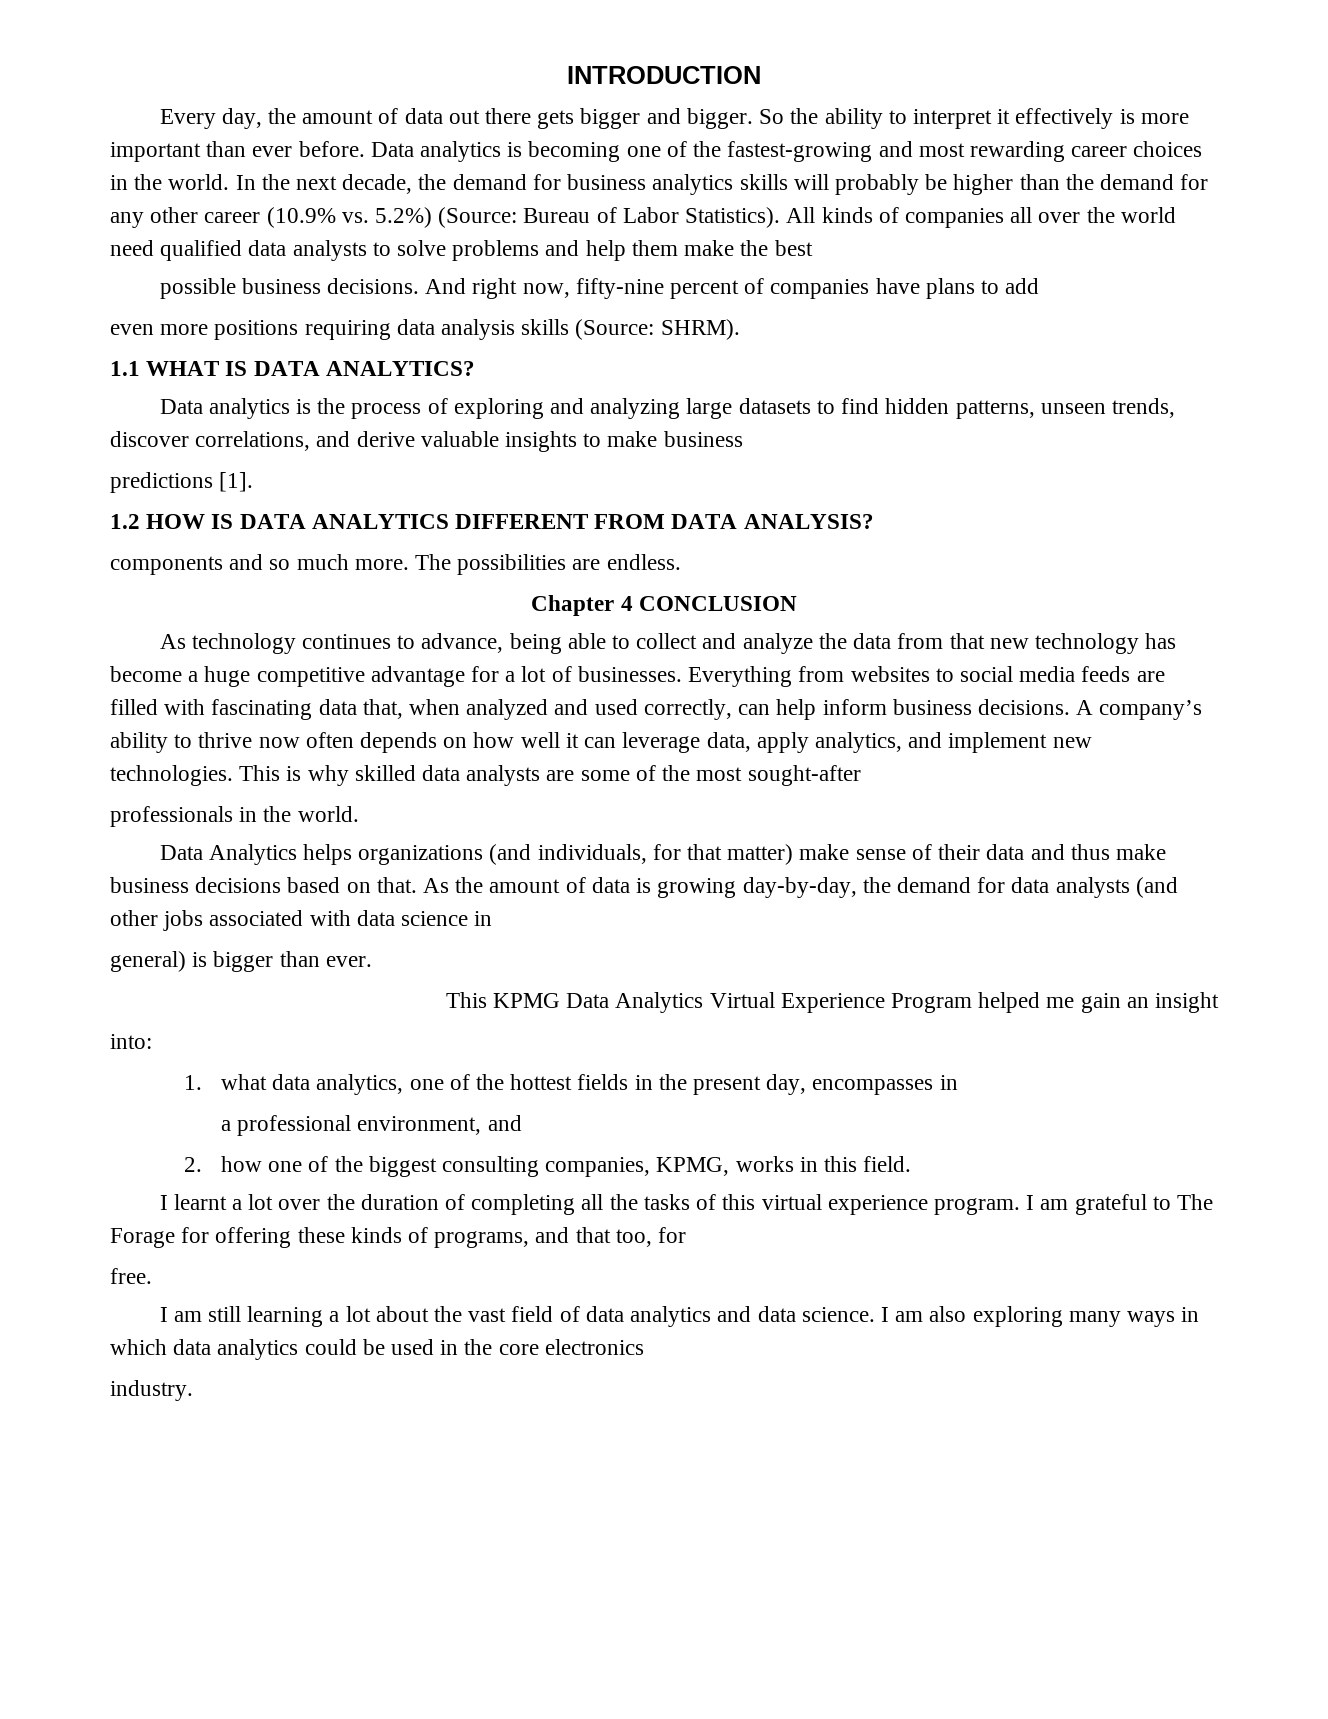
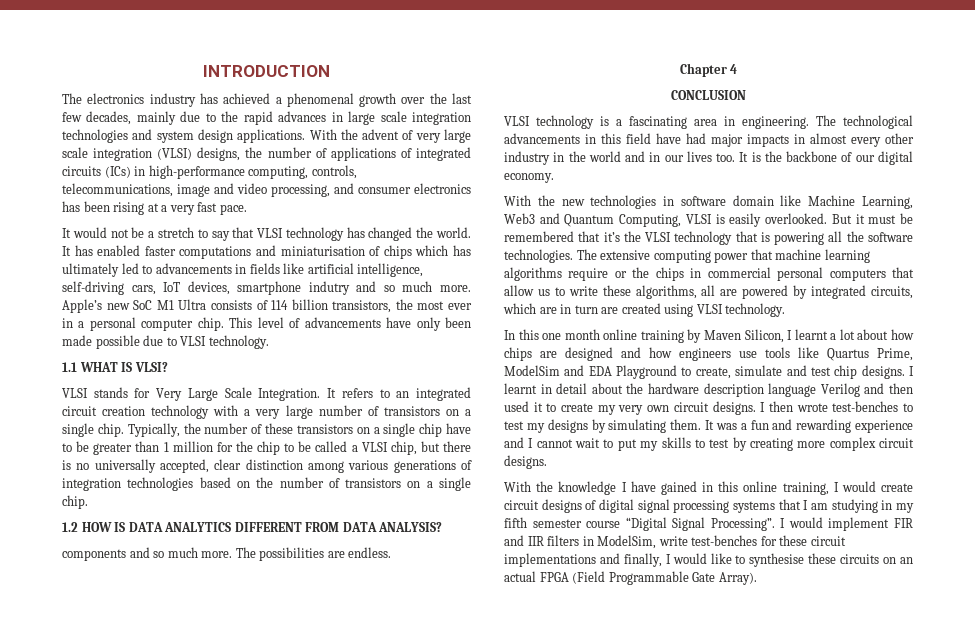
- Every day, the amount of data out there gets bigger and bigger. So the ability to interpret it effectively is more important than ever before. Data analytics is becoming one of the fastest-growing and most rewarding career choices in the world. In the next decade, the demand for business analytics skills will probably be higher than the demand for any other career (10.9% vs. 5.2%) (Source: Bureau of Labor Statistics). All kinds of companies all over the world need qualified data analysts to solve problems and help them make the best
- possible business decisions. And right now, fifty-nine percent of companies have plans to add
- even more positions requiring data analysis skills (Source: SHRM).
- 1.1 WHAT IS DATA ANALYTICS?
- Data analytics is the process of exploring and analyzing large datasets to find hidden patterns, unseen trends, discover correlations, and derive valuable insights to make business
- predictions [1].
+ The electronics industry has achieved a phenomenal growth over the last few decades, mainly due to the rapid advances in large scale integration technologies and system design applications. With the advent of very large scale integration (VLSI) designs, the number of applications of integrated circuits (ICs) in high-performance computing, controls, telecommunications, image and video processing, and consumer electronics has been rising at a very fast pace.
+ It would not be a stretch to say that VLSI technology has changed the world. It has enabled faster computations and miniaturisation of chips which has ultimately led to advancements in fields like artificial intelligence, self-driving cars, IoT devices, smartphone indutry and so much more. Apple’s new SoC M1 Ultra consists of 114 billion transistors, the most ever in a personal computer chip. This level of advancements have only been made possible due to VLSI technology.
+ 1.1 WHAT IS VLSI?
+ VLSI stands for Very Large Scale Integration. It refers to an integrated circuit creation technology with a very large number of transistors on a single chip. Typically, the number of these transistors on a single chip have to be greater than 1 million for the chip to be called a VLSI chip, but there is no universally accepted, clear distinction among various generations of integration technologies based on the number of transistors on a single chip.
- Chapter 4 CONCLUSION
+ Chapter 4
+ CONCLUSION
- As technology continues to advance, being able to collect and analyze the data from that new technology has become a huge competitive advantage for a lot of businesses. Everything from websites to social media feeds are filled with fascinating data that, when analyzed and used correctly, can help inform business decisions. A company’s ability to thrive now often depends on how well it can leverage data, apply analytics, and implement new technologies. This is why skilled data analysts are some of the most sought-after
- professionals in the world.
- Data Analytics helps organizations (and individuals, for that matter) make sense of their data and thus make business decisions based on that. As the amount of data is growing day-by-day, the demand for data analysts (and other jobs associated with data science in
- general) is bigger than ever.
- This KPMG Data Analytics Virtual Experience Program helped me gain an insight
- into:
- 1. what data analytics, one of the hottest fields in the present day, encompasses in
- a professional environment, and
- 2. how one of the biggest consulting companies, KPMG, works in this field.
- I learnt a lot over the duration of completing all the tasks of this virtual experience program. I am grateful to The Forage for offering these kinds of programs, and that too, for
- free.
- I am still learning a lot about the vast field of data analytics and data science. I am also exploring many ways in which data analytics could be used in the core electronics
- industry.
+ VLSI technology is a fascinating area in engineering. The technological advancements in this field have had major impacts in almost every other industry in the world and in our lives too. It is the backbone of our digital economy.
+ With the new technologies in software domain like Machine Learning, Web3 and Quantum Computing, VLSI is easily overlooked. But it must be remembered that it’s the VLSI technology that is powering all the software technologies. The extensive computing power that machine learning algorithms require or the chips in commercial personal computers that allow us to write these algorithms, all are powered by integrated circuits, which are in turn are created using VLSI technology.
+ In this one month online training by Maven Silicon, I learnt a lot about how chips are designed and how engineers use tools like Quartus Prime, ModelSim and EDA Playground to create, simulate and test chip designs. I learnt in detail about the hardware description language Verilog and then used it to create my very own circuit designs. I then wrote test-benches to test my designs by simulating them. It was a fun and rewarding experience and I cannot wait to put my skills to test by creating more complex circuit designs.
+ With the knowledge I have gained in this online training, I would create circuit designs of digital signal processing systems that I am studying in my fifth semester course “Digital Signal Processing”. I would implement FIR and IIR filters in ModelSim, write test-benches for these circuit implementations and finally, I would like to synthesise these circuits on an actual FPGA (Field Programmable Gate Array).

